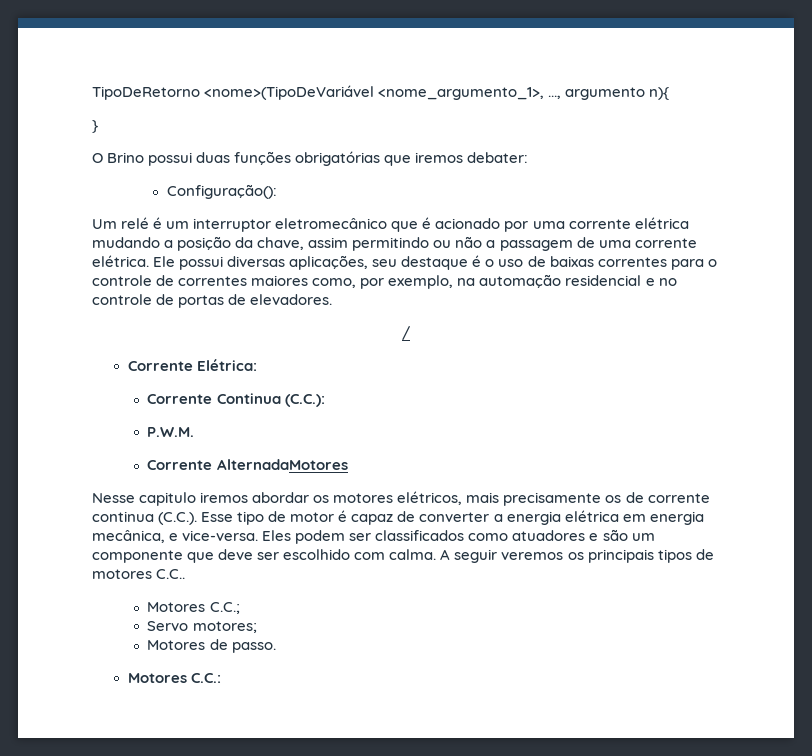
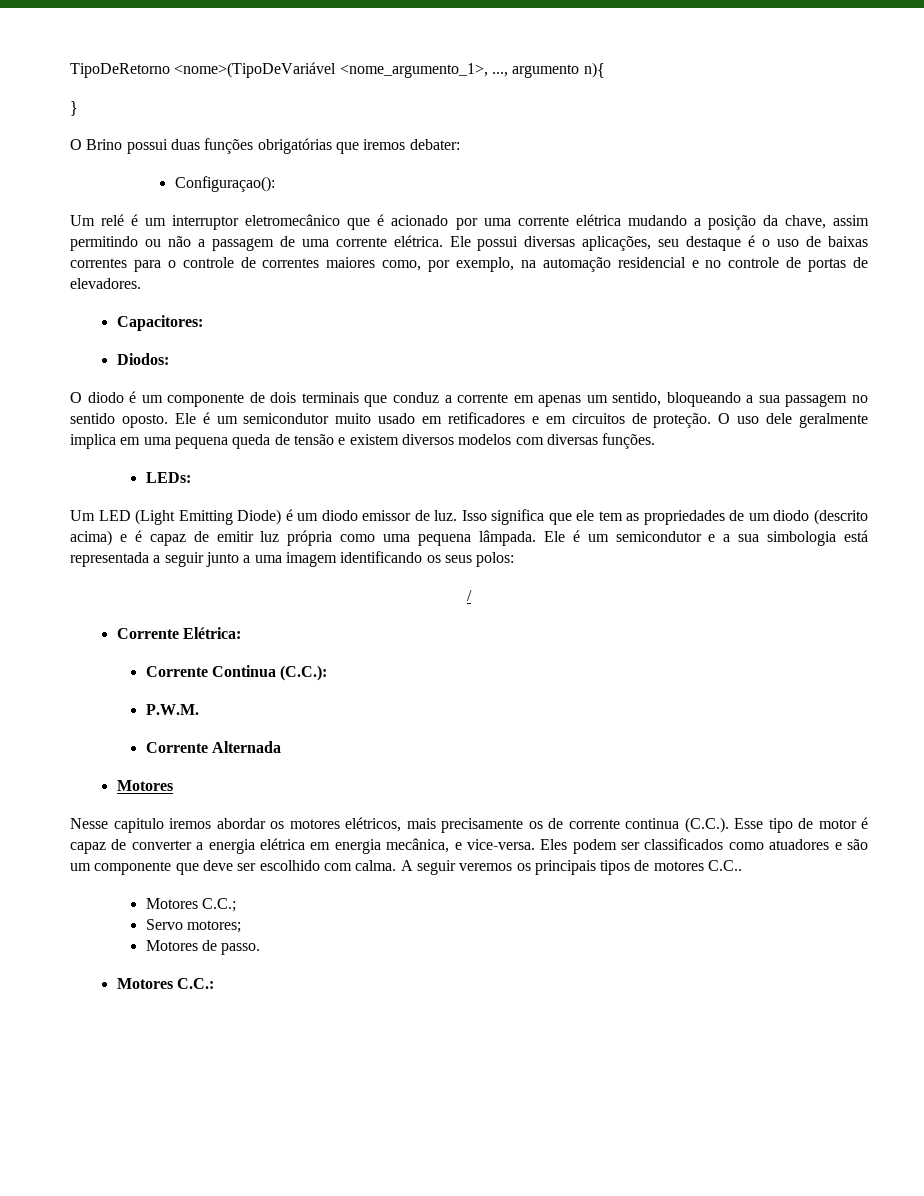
- Configuração():
+ Configuraçao():
+ Capacitores:
+ Diodos:
+ O diodo é um componente de dois terminais que conduz a corrente em apenas um sentido, bloqueando a sua passagem no sentido oposto. Ele é um semicondutor muito usado em retificadores e em circuitos de proteção. O uso dele geralmente implica em uma pequena queda de tensão e existem diversos modelos com diversas funções.
+ LEDs:
+ Um LED (Light Emitting Diode) é um diodo emissor de luz. Isso significa que ele tem as propriedades de um diodo (descrito acima) e é capaz de emitir luz própria como uma pequena lâmpada. Ele é um semicondutor e a sua simbologia está representada a seguir junto a uma imagem identificando os seus polos:
- Corrente AlternadaMotores
+ Corrente Alternada
+ Motores

